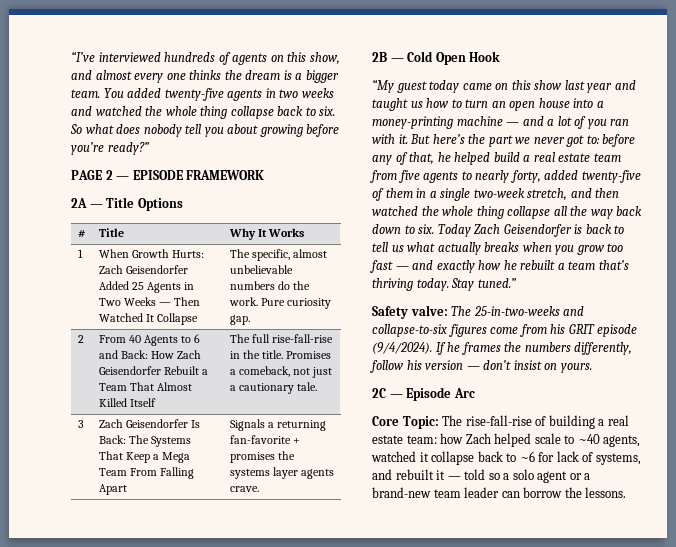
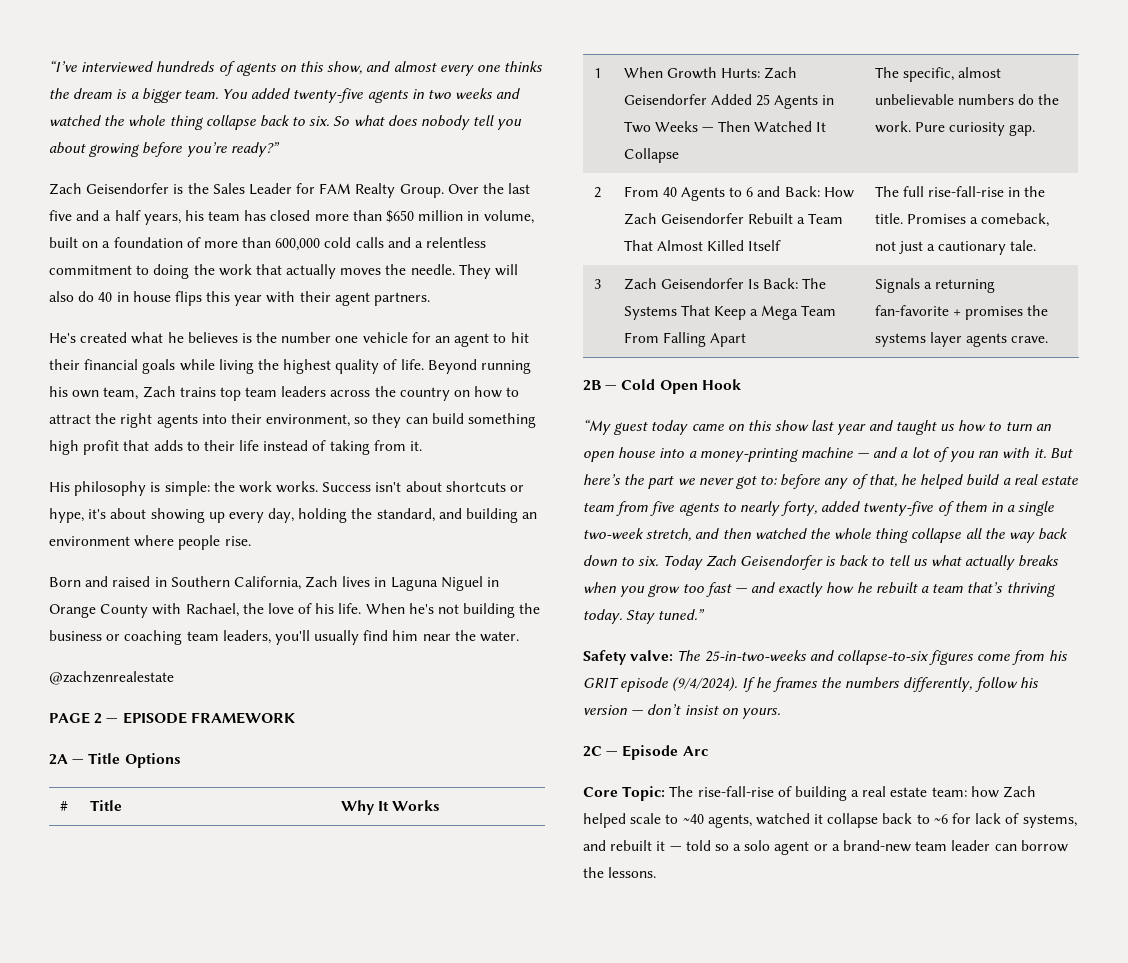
+ Zach Geisendorfer is the Sales Leader for FAM Realty Group. Over the last five and a half years, his team has closed more than $650 million in volume, built on a foundation of more than 600,000 cold calls and a relentless commitment to doing the work that actually moves the needle. They will also do 40 in house flips this year with their agent partners.
+ He's created what he believes is the number one vehicle for an agent to hit their financial goals while living the highest quality of life. Beyond running his own team, Zach trains top team leaders across the country on how to attract the right agents into their environment, so they can build something high profit that adds to their life instead of taking from it.
+ His philosophy is simple: the work works. Success isn't about shortcuts or hype, it's about showing up every day, holding the standard, and building an environment where people rise.
+ Born and raised in Southern California, Zach lives in Laguna Niguel in Orange County with Rachael, the love of his life. When he's not building the business or coaching team leaders, you'll usually find him near the water.
+ @zachzenrealestate

